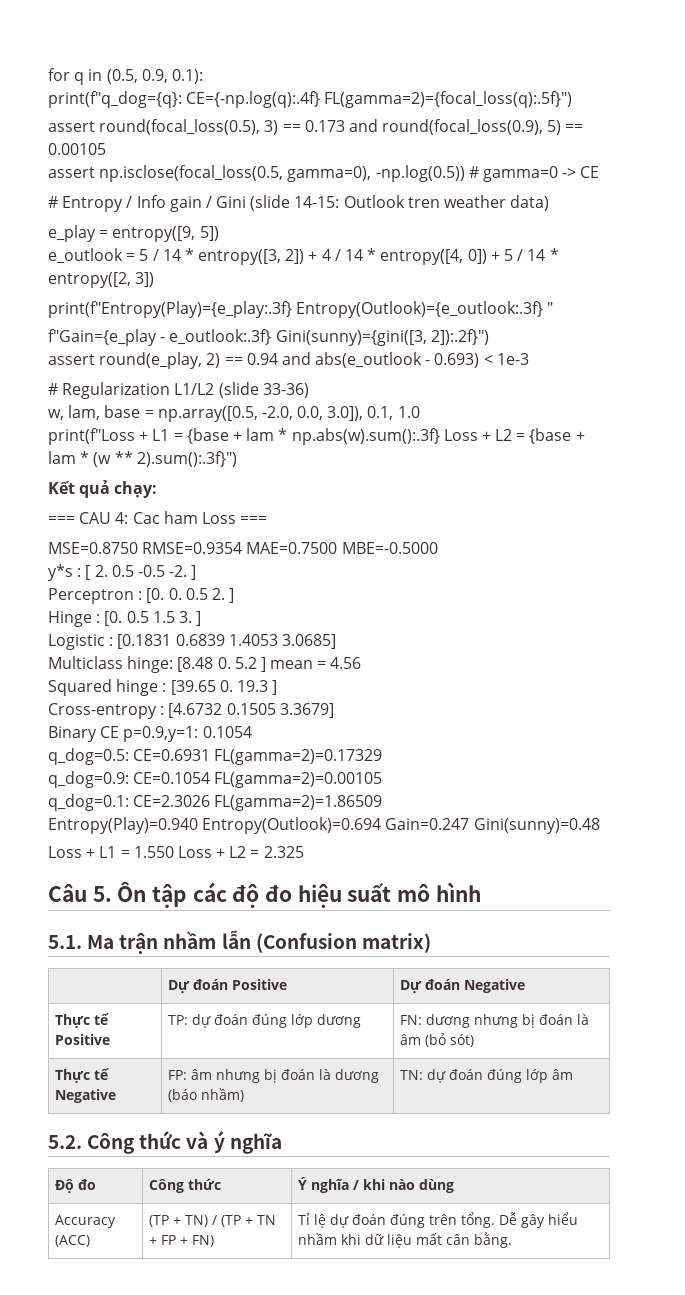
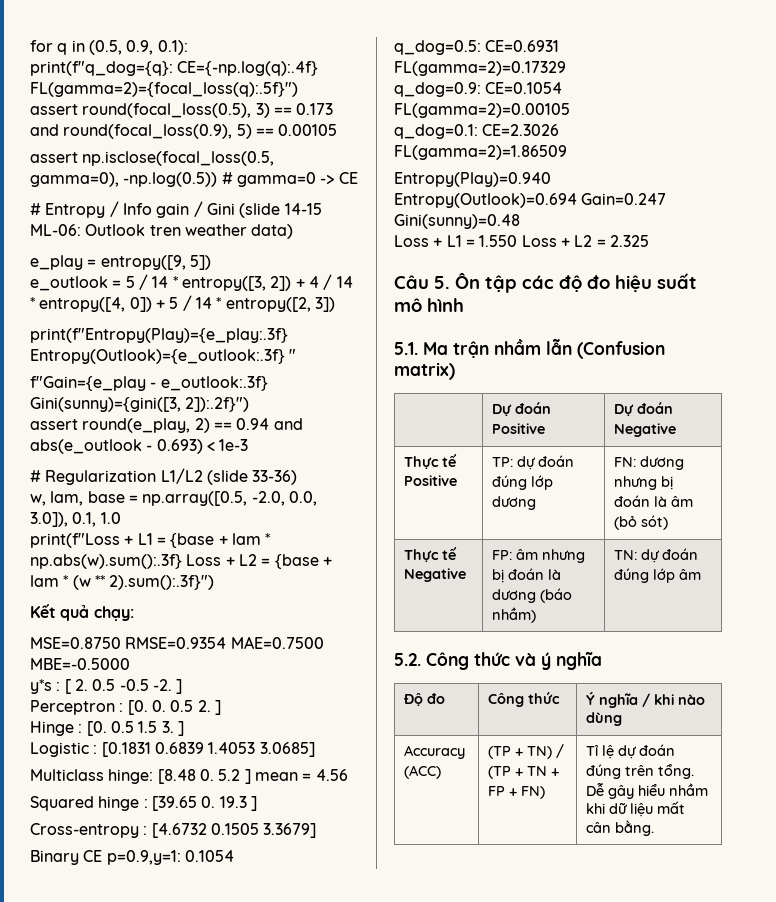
- # Entropy / Info gain / Gini (slide 14-15: Outlook tren weather data)
+ # Entropy / Info gain / Gini (slide 14-15 ML-06: Outlook tren weather data)
- === CAU 4: Cac ham Loss ===

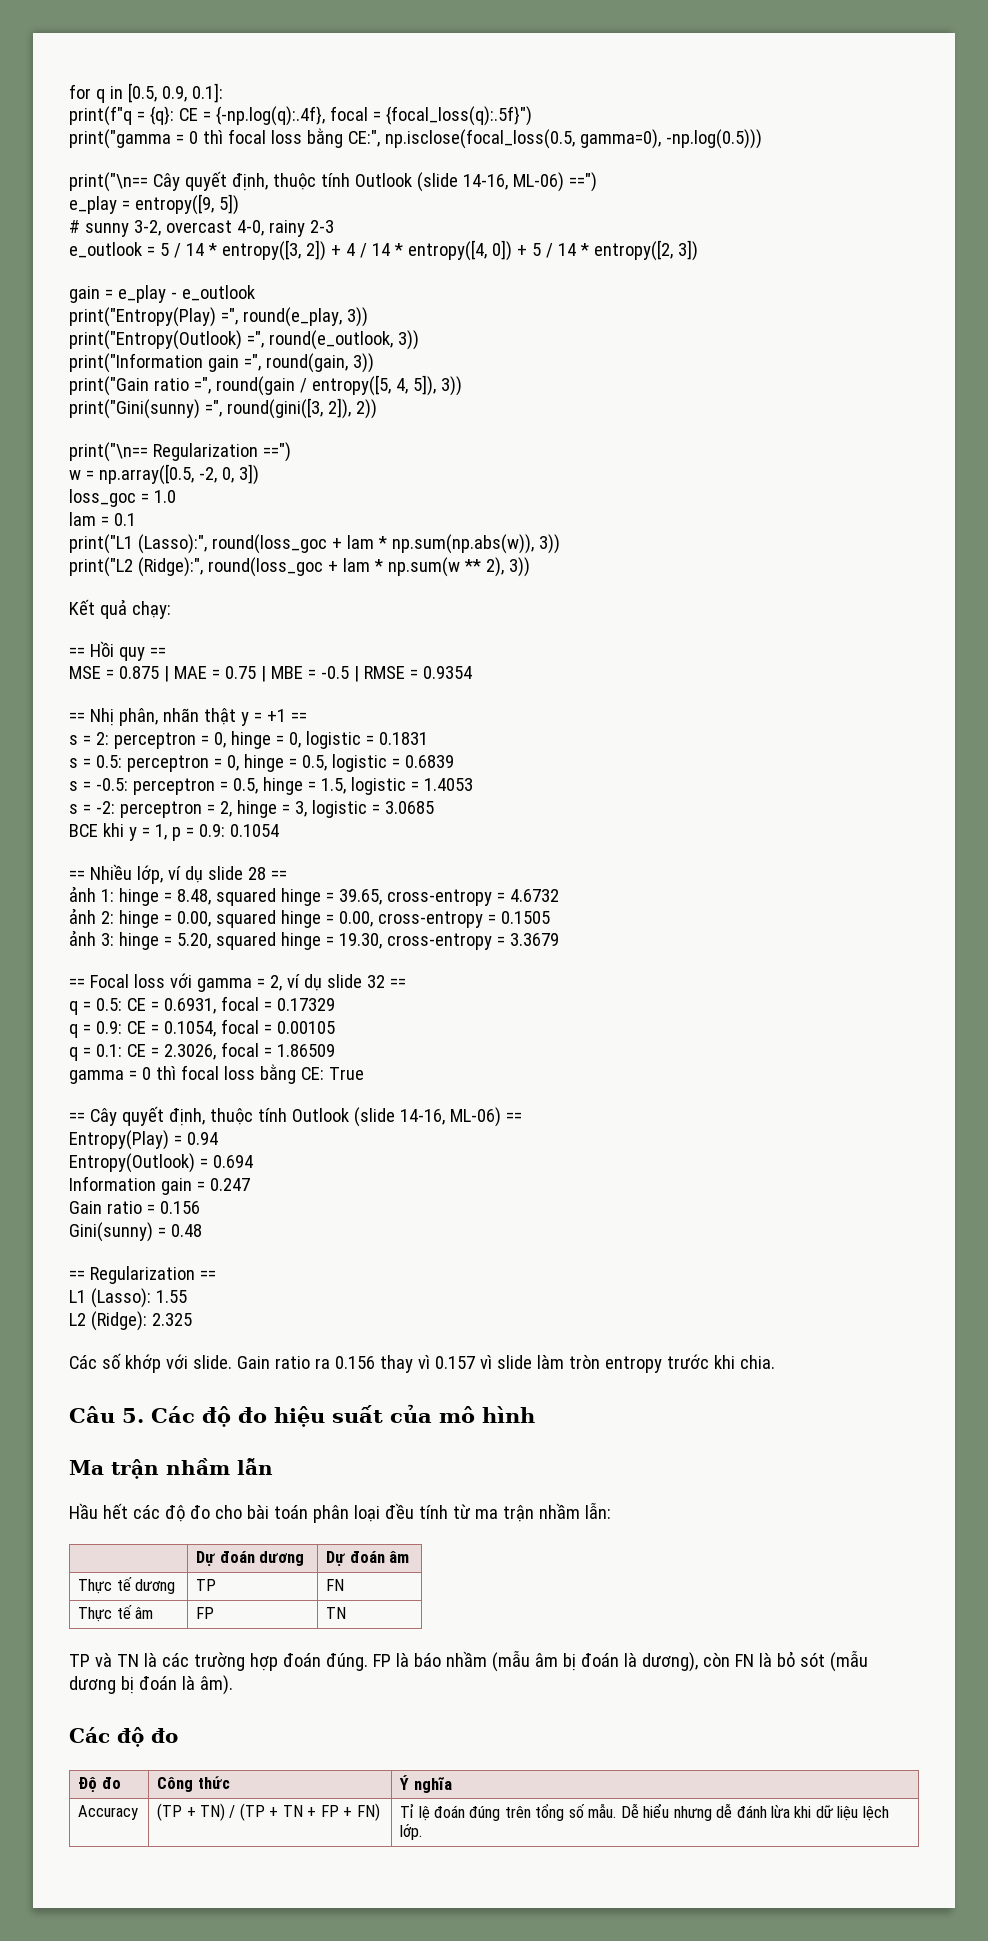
- for q in (0.5, 0.9, 0.1):
- print(f"q_dog={q}: CE={-np.log(q):.4f} FL(gamma=2)={focal_loss(q):.5f}")
- assert round(focal_loss(0.5), 3) == 0.173 and round(focal_loss(0.9), 5) == 0.00105
- assert np.isclose(focal_loss(0.5, gamma=0), -np.log(0.5)) # gamma=0 -> CE
- # Entropy / Info gain / Gini (slide 14-15 ML-06: Outlook tren weather data)
+ for q in [0.5, 0.9, 0.1]:
+ print(f"q = {q}: CE = {-np.log(q):.4f}, focal = {focal_loss(q):.5f}")
+ print("gamma = 0 thì focal loss bằng CE:", np.isclose(focal_loss(0.5, gamma=0), -np.log(0.5)))
+ print("\n== Cây quyết định, thuộc tính Outlook (slide 14-16, ML-06) ==")
  e_play = entropy([9, 5])
+ # sunny 3-2, overcast 4-0, rainy 2-3
- print(f"Entropy(Play)={e_play:.3f} Entropy(Outlook)={e_outlook:.3f} "
- f"Gain={e_play - e_outlook:.3f} Gini(sunny)={gini([3, 2]):.2f}")
- assert round(e_play, 2) == 0.94 and abs(e_outlook - 0.693) < 1e-3
- # Regularization L1/L2 (slide 33-36)
- w, lam, base = np.array([0.5, -2.0, 0.0, 3.0]), 0.1, 1.0
- print(f"Loss + L1 = {base + lam * np.abs(w).sum():.3f} Loss + L2 = {base + lam * (w ** 2).sum():.3f}")
+ gain = e_play - e_outlook
+ print("Entropy(Play) =", round(e_play, 3))
+ print("Entropy(Outlook) =", round(e_outlook, 3))
+ print("Information gain =", round(gain, 3))
+ print("Gain ratio =", round(gain / entropy([5, 4, 5]), 3))
+ print("Gini(sunny) =", round(gini([3, 2]), 2))
+ print("\n== Regularization ==")
+ w = np.array([0.5, -2, 0, 3])
+ loss_goc = 1.0
+ lam = 0.1
+ print("L1 (Lasso):", round(loss_goc + lam * np.sum(np.abs(w)), 3))
+ print("L2 (Ridge):", round(loss_goc + lam * np.sum(w ** 2), 3))
  Kết quả chạy:
- MSE=0.8750 RMSE=0.9354 MAE=0.7500 MBE=-0.5000
- y*s : [ 2. 0.5 -0.5 -2. ]
- Perceptron : [0. 0. 0.5 2. ]
- Hinge : [0. 0.5 1.5 3. ]
- Logistic : [0.1831 0.6839 1.4053 3.0685]
- Multiclass hinge: [8.48 0. 5.2 ] mean = 4.56
- Squared hinge : [39.65 0. 19.3 ]
- Cross-entropy : [4.6732 0.1505 3.3679]
- Binary CE p=0.9,y=1: 0.1054
- q_dog=0.5: CE=0.6931 FL(gamma=2)=0.17329
- q_dog=0.9: CE=0.1054 FL(gamma=2)=0.00105
- q_dog=0.1: CE=2.3026 FL(gamma=2)=1.86509
- Entropy(Play)=0.940 Entropy(Outlook)=0.694 Gain=0.247 Gini(sunny)=0.48
- Loss + L1 = 1.550 Loss + L2 = 2.325
+ == Hồi quy ==
+ MSE = 0.875 | MAE = 0.75 | MBE = -0.5 | RMSE = 0.9354
+ == Nhị phân, nhãn thật y = +1 ==
+ s = 2: perceptron = 0, hinge = 0, logistic = 0.1831
+ s = 0.5: perceptron = 0, hinge = 0.5, logistic = 0.6839
+ s = -0.5: perceptron = 0.5, hinge = 1.5, logistic = 1.4053
+ s = -2: perceptron = 2, hinge = 3, logistic = 3.0685
+ BCE khi y = 1, p = 0.9: 0.1054
+ == Nhiều lớp, ví dụ slide 28 ==
+ ảnh 1: hinge = 8.48, squared hinge = 39.65, cross-entropy = 4.6732
+ ảnh 2: hinge = 0.00, squared hinge = 0.00, cross-entropy = 0.1505
+ ảnh 3: hinge = 5.20, squared hinge = 19.30, cross-entropy = 3.3679
+ == Focal loss với gamma = 2, ví dụ slide 32 ==
+ q = 0.5: CE = 0.6931, focal = 0.17329
+ q = 0.9: CE = 0.1054, focal = 0.00105
+ q = 0.1: CE = 2.3026, focal = 1.86509
+ gamma = 0 thì focal loss bằng CE: True
+ == Cây quyết định, thuộc tính Outlook (slide 14-16, ML-06) ==
+ Entropy(Play) = 0.94
+ Entropy(Outlook) = 0.694
+ Information gain = 0.247
+ Gain ratio = 0.156
+ Gini(sunny) = 0.48
+ == Regularization ==
+ L1 (Lasso): 1.55
+ L2 (Ridge): 2.325
+ Các số khớp với slide. Gain ratio ra 0.156 thay vì 0.157 vì slide làm tròn entropy trước khi chia.
- Câu 5. Ôn tập các độ đo hiệu suất mô hình
+ Câu 5. Các độ đo hiệu suất của mô hình
- 5.1. Ma trận nhầm lẫn (Confusion matrix)
- | Dự đoán Positive | Dự đoán Negative
- Thực tế Positive | TP: dự đoán đúng lớp dương | FN: dương nhưng bị đoán là âm (bỏ sót)
- Thực tế Negative | FP: âm nhưng bị đoán là dương (báo nhầm) | TN: dự đoán đúng lớp âm
- 5.2. Công thức và ý nghĩa
+ Ma trận nhầm lẫn
+ Hầu hết các độ đo cho bài toán phân loại đều tính từ ma trận nhầm lẫn:
+ | Dự đoán dương | Dự đoán âm
+ Thực tế dương | TP | FN
+ Thực tế âm | FP | TN
+ TP và TN là các trường hợp đoán đúng. FP là báo nhầm (mẫu âm bị đoán là dương), còn FN là bỏ sót (mẫu dương bị đoán là âm).
+ Các độ đo
- Độ đo | Công thức | Ý nghĩa / khi nào dùng
+ Độ đo | Công thức | Ý nghĩa
- Accuracy (ACC) | (TP + TN) / (TP + TN + FP + FN) | Tỉ lệ dự đoán đúng trên tổng. Dễ gây hiểu nhầm khi dữ liệu mất cân bằng.
+ Accuracy | (TP + TN) / (TP + TN + FP + FN) | Tỉ lệ đoán đúng trên tổng số mẫu. Dễ hiểu nhưng dễ đánh lừa khi dữ liệu lệch lớp.

